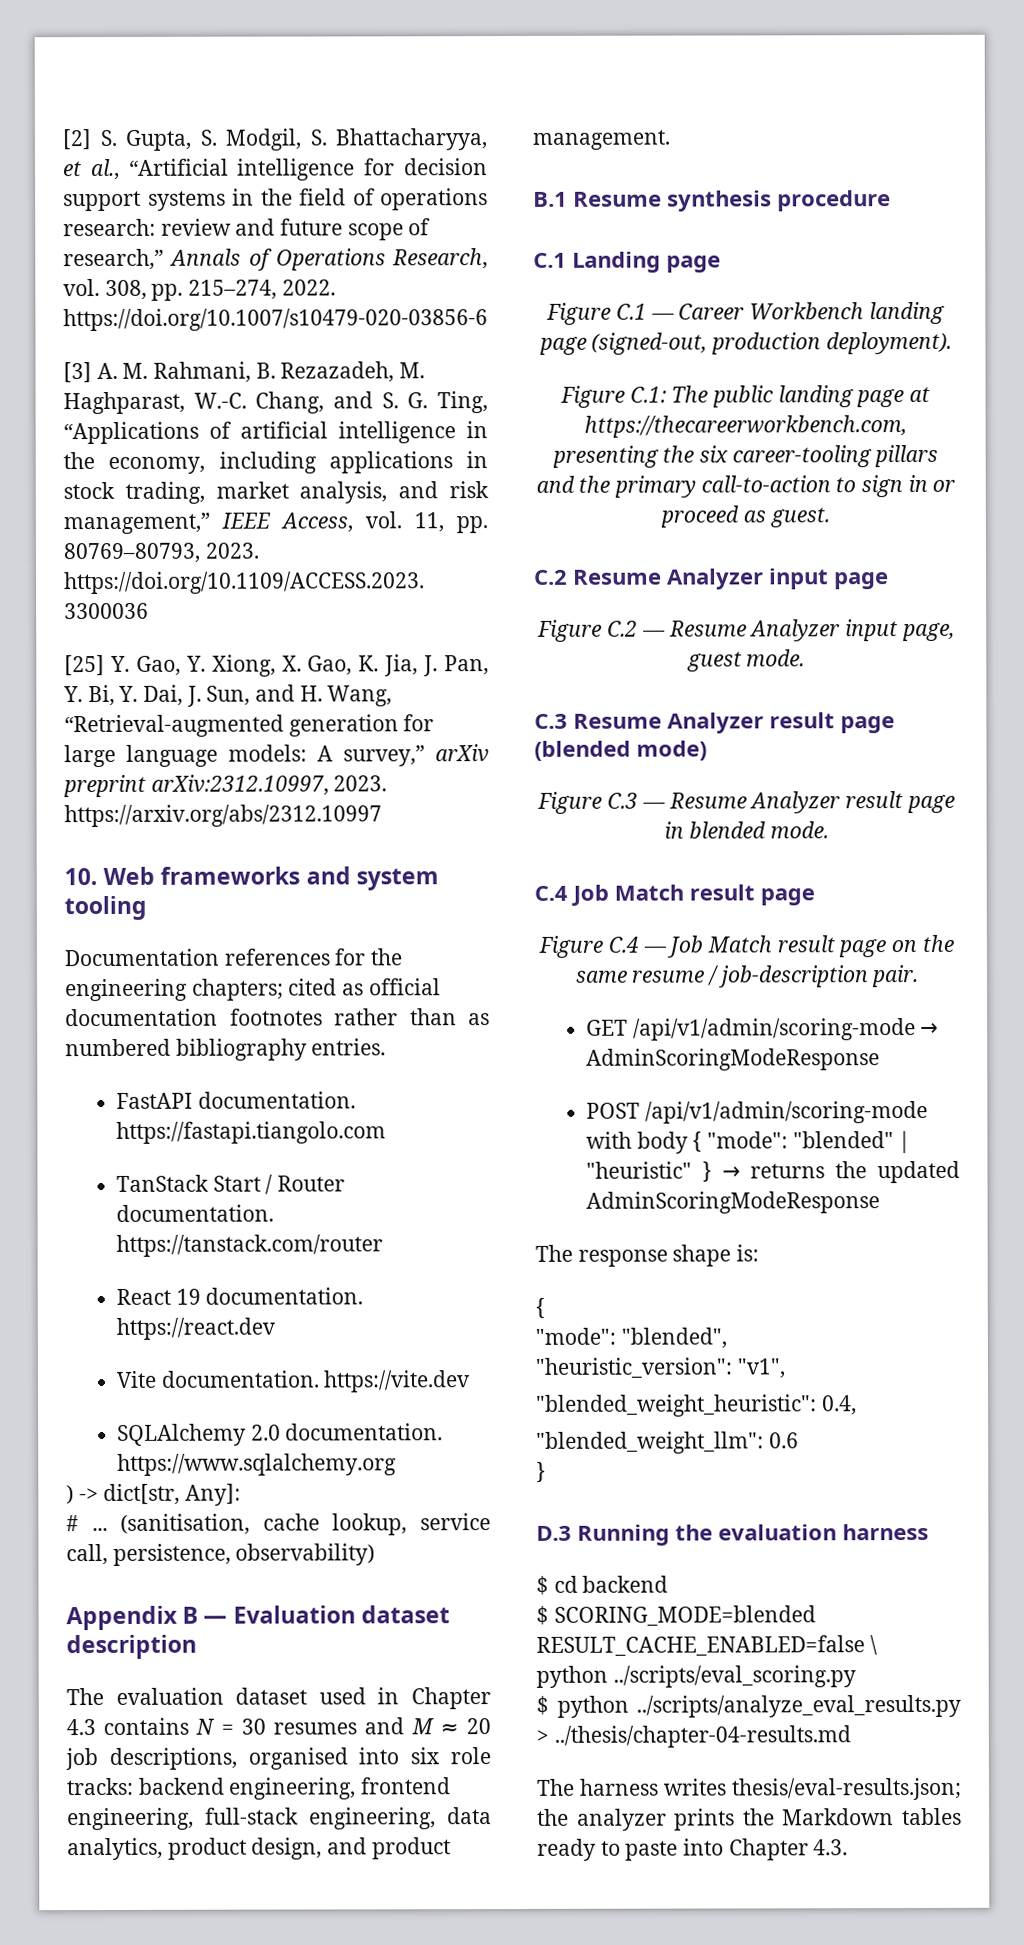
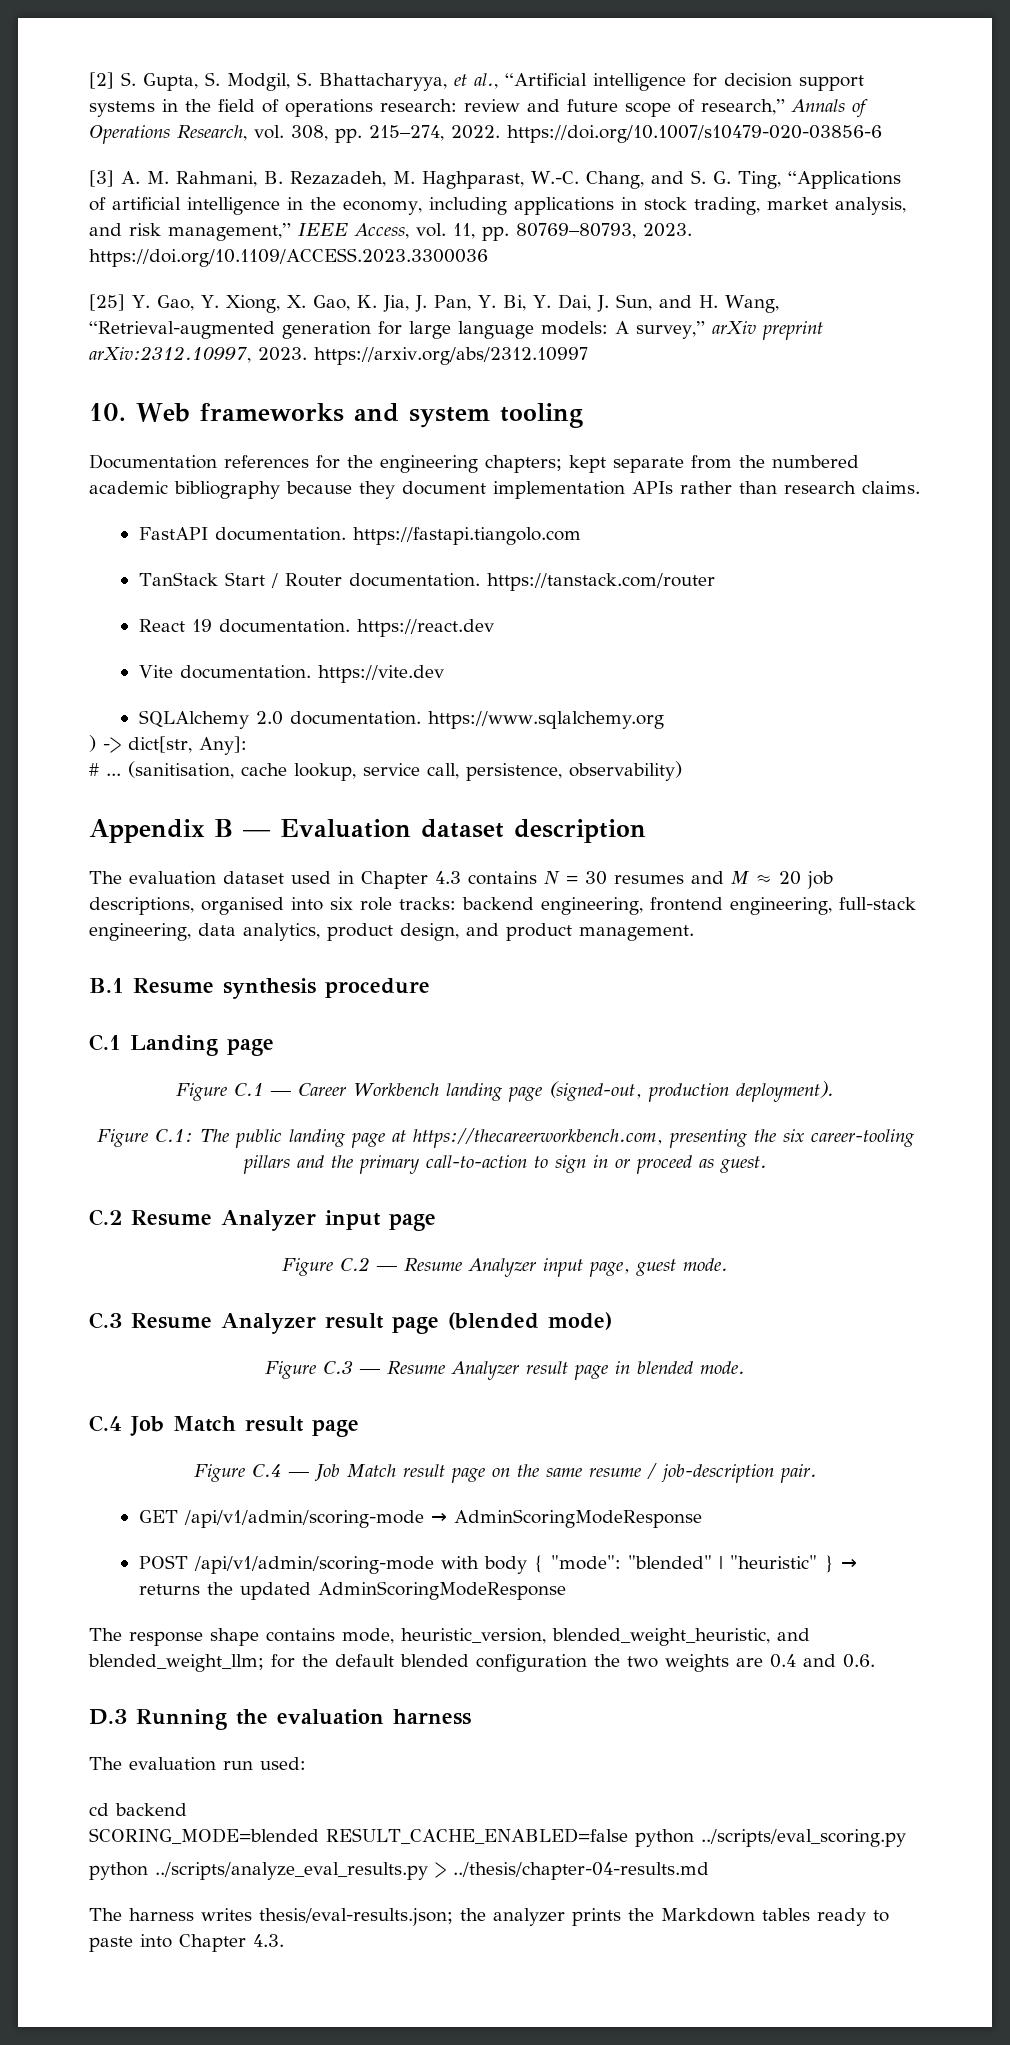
- Documentation references for the engineering chapters; cited as official documentation footnotes rather than as numbered bibliography entries.
+ Documentation references for the engineering chapters; kept separate from the numbered academic bibliography because they document implementation APIs rather than research claims.
- The response shape is:
- {
- "mode": "blended",
- "heuristic_version": "v1",
- "blended_weight_heuristic": 0.4,
- "blended_weight_llm": 0.6
- }
+ The response shape contains mode, heuristic_version, blended_weight_heuristic, and blended_weight_llm; for the default blended configuration the two weights are 0.4 and 0.6.
- $ cd backend
+ The evaluation run used:
+ cd backend
- $ SCORING_MODE=blended RESULT_CACHE_ENABLED=false \
- python ../scripts/eval_scoring.py
+ SCORING_MODE=blended RESULT_CACHE_ENABLED=false python ../scripts/eval_scoring.py
- $ python ../scripts/analyze_eval_results.py > ../thesis/chapter-04-results.md
+ python ../scripts/analyze_eval_results.py > ../thesis/chapter-04-results.md

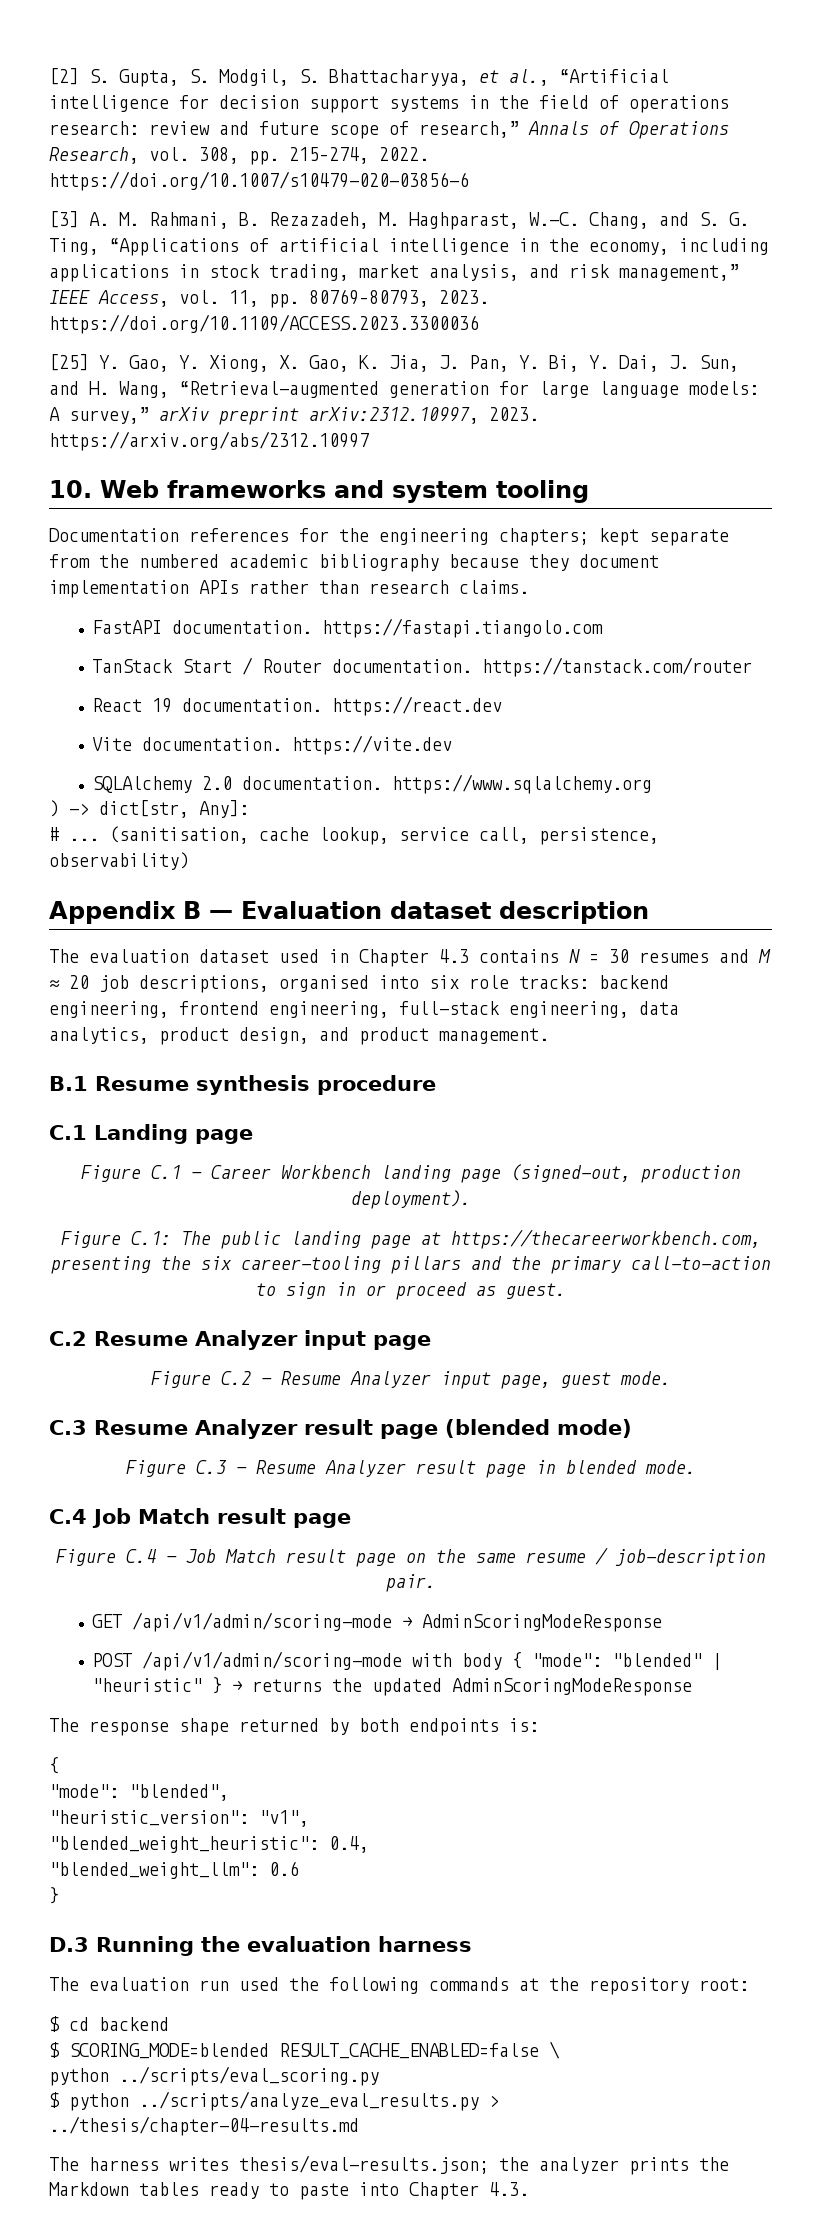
- The response shape contains mode, heuristic_version, blended_weight_heuristic, and blended_weight_llm; for the default blended configuration the two weights are 0.4 and 0.6.
+ The response shape returned by both endpoints is:
+ {
+ "mode": "blended",
+ "heuristic_version": "v1",
+ "blended_weight_heuristic": 0.4,
+ "blended_weight_llm": 0.6
+ }
- The evaluation run used:
- cd backend
+ The evaluation run used the following commands at the repository root:
+ $ cd backend
- SCORING_MODE=blended RESULT_CACHE_ENABLED=false python ../scripts/eval_scoring.py
+ $ SCORING_MODE=blended RESULT_CACHE_ENABLED=false \
+ python ../scripts/eval_scoring.py
- python ../scripts/analyze_eval_results.py > ../thesis/chapter-04-results.md
+ $ python ../scripts/analyze_eval_results.py > ../thesis/chapter-04-results.md

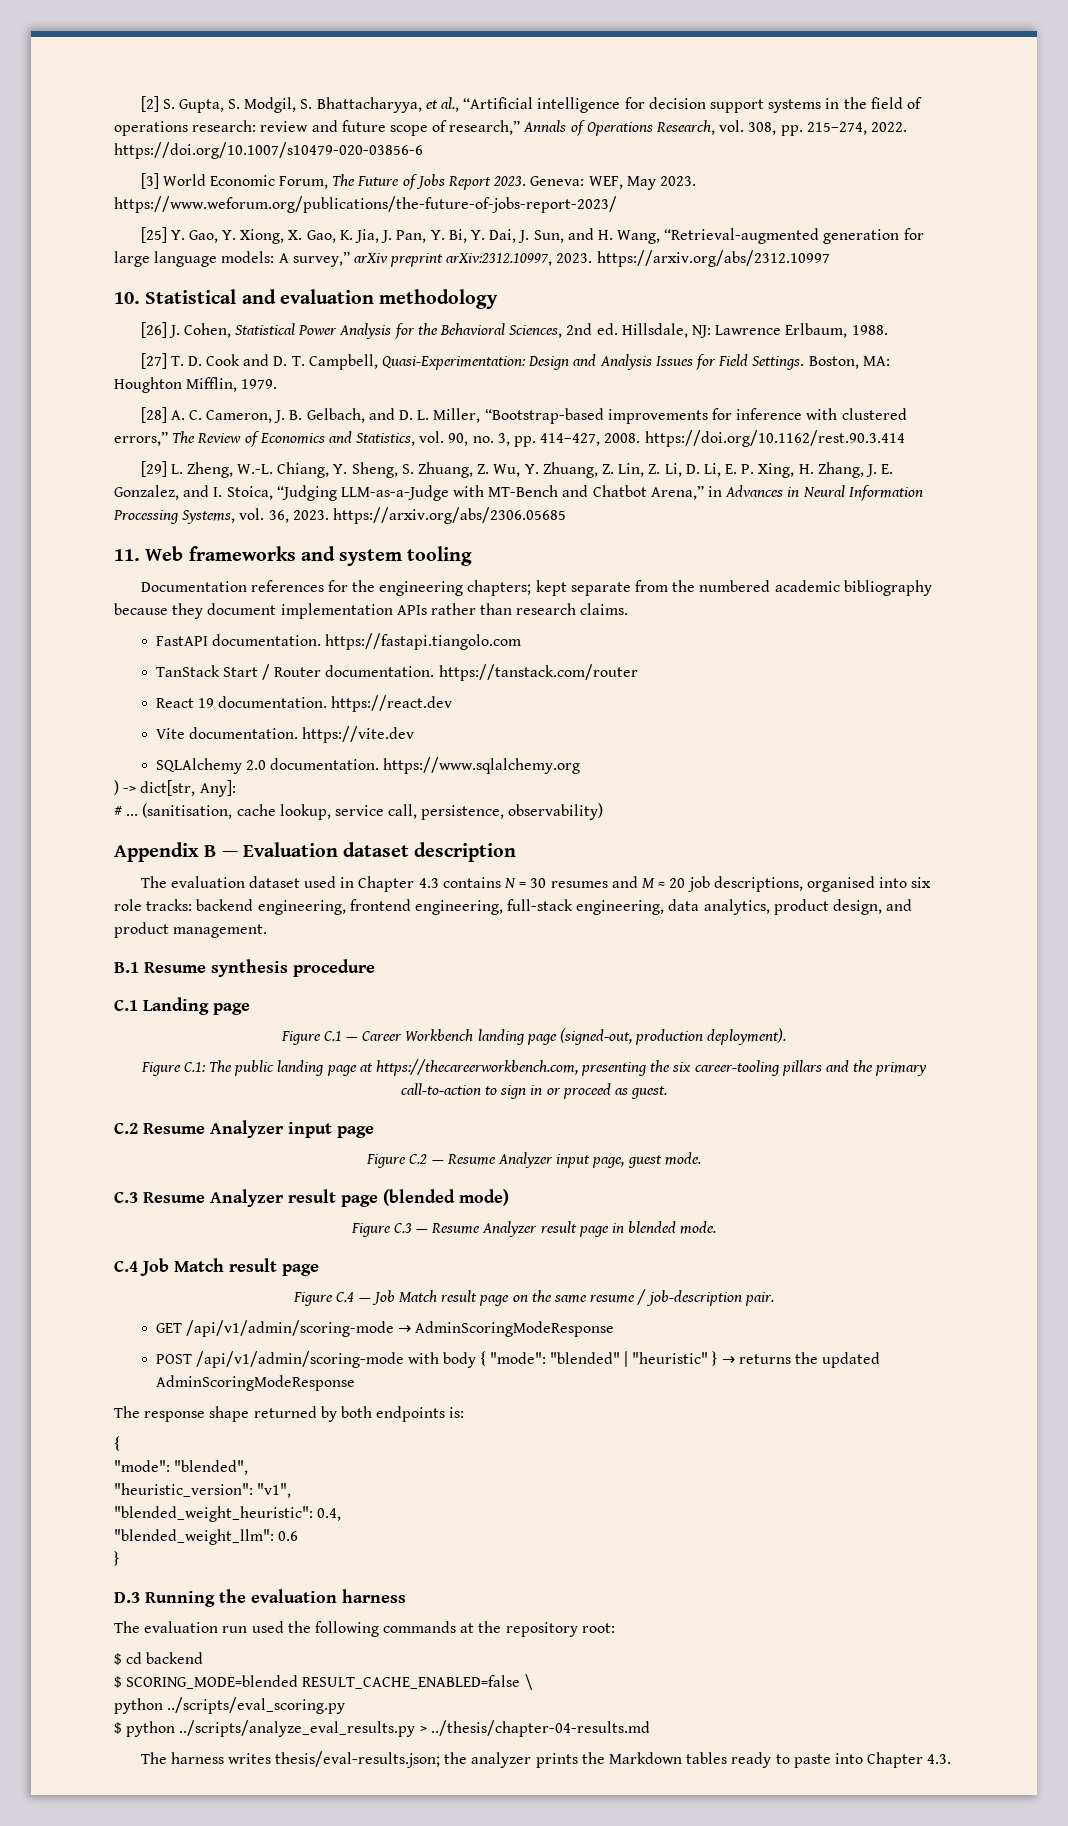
- [3] A. M. Rahmani, B. Rezazadeh, M. Haghparast, W.-C. Chang, and S. G. Ting, “Applications of artificial intelligence in the economy, including applications in stock trading, market analysis, and risk management,” IEEE Access, vol. 11, pp. 80769–80793, 2023. https://doi.org/10.1109/ACCESS.2023.3300036
+ [3] World Economic Forum, The Future of Jobs Report 2023. Geneva: WEF, May 2023. https://www.weforum.org/publications/the-future-of-jobs-report-2023/
- 10. Web frameworks and system tooling
+ 10. Statistical and evaluation methodology
+ [26] J. Cohen, Statistical Power Analysis for the Behavioral Sciences, 2nd ed. Hillsdale, NJ: Lawrence Erlbaum, 1988.
+ [27] T. D. Cook and D. T. Campbell, Quasi-Experimentation: Design and Analysis Issues for Field Settings. Boston, MA: Houghton Mifflin, 1979.
+ [28] A. C. Cameron, J. B. Gelbach, and D. L. Miller, “Bootstrap-based improvements for inference with clustered errors,” The Review of Economics and Statistics, vol. 90, no. 3, pp. 414–427, 2008. https://doi.org/10.1162/rest.90.3.414
+ [29] L. Zheng, W.-L. Chiang, Y. Sheng, S. Zhuang, Z. Wu, Y. Zhuang, Z. Lin, Z. Li, D. Li, E. P. Xing, H. Zhang, J. E. Gonzalez, and I. Stoica, “Judging LLM-as-a-Judge with MT-Bench and Chatbot Arena,” in Advances in Neural Information Processing Systems, vol. 36, 2023. https://arxiv.org/abs/2306.05685
+ 11. Web frameworks and system tooling

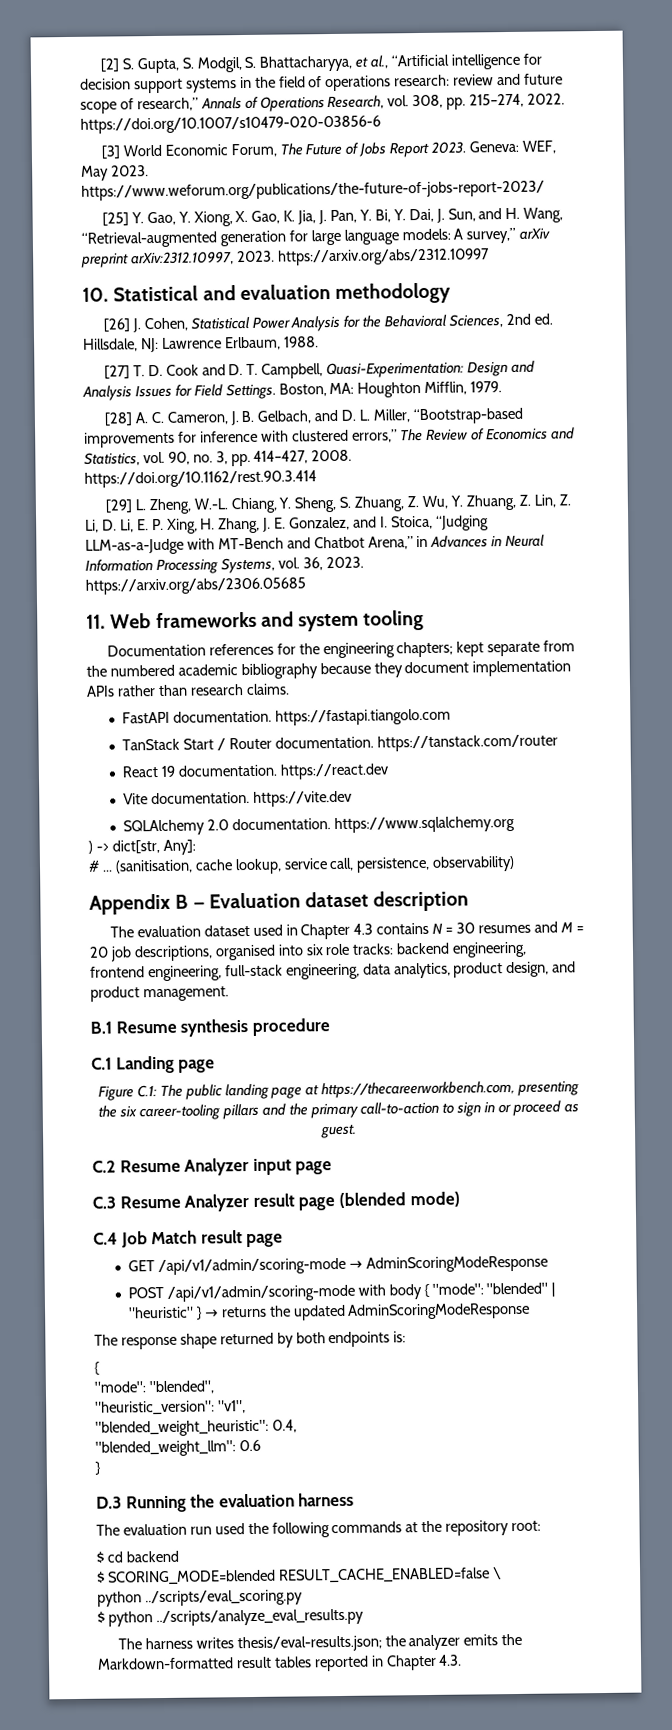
- The evaluation dataset used in Chapter 4.3 contains N = 30 resumes and M ≈ 20 job descriptions, organised into six role tracks: backend engineering, frontend engineering, full-stack engineering, data analytics, product design, and product management.
+ The evaluation dataset used in Chapter 4.3 contains N = 30 resumes and M = 20 job descriptions, organised into six role tracks: backend engineering, frontend engineering, full-stack engineering, data analytics, product design, and product management.
- Figure C.1 — Career Workbench landing page (signed-out, production deployment).
- Figure C.2 — Resume Analyzer input page, guest mode.
- Figure C.3 — Resume Analyzer result page in blended mode.
- Figure C.4 — Job Match result page on the same resume / job-description pair.
- $ python ../scripts/analyze_eval_results.py > ../thesis/chapter-04-results.md
+ $ python ../scripts/analyze_eval_results.py
- The harness writes thesis/eval-results.json; the analyzer prints the Markdown tables ready to paste into Chapter 4.3.
+ The harness writes thesis/eval-results.json; the analyzer emits the Markdown-formatted result tables reported in Chapter 4.3.

